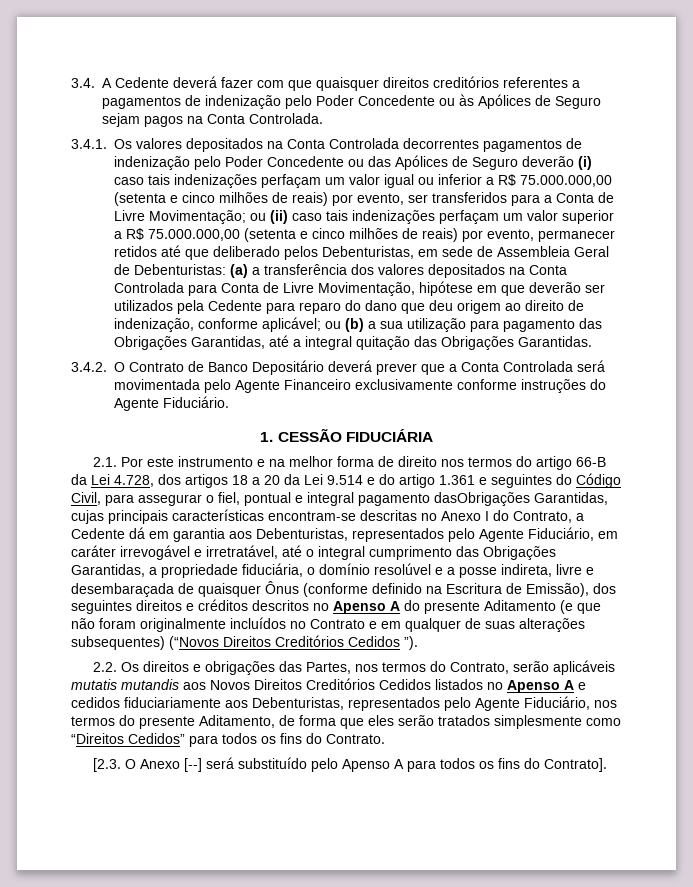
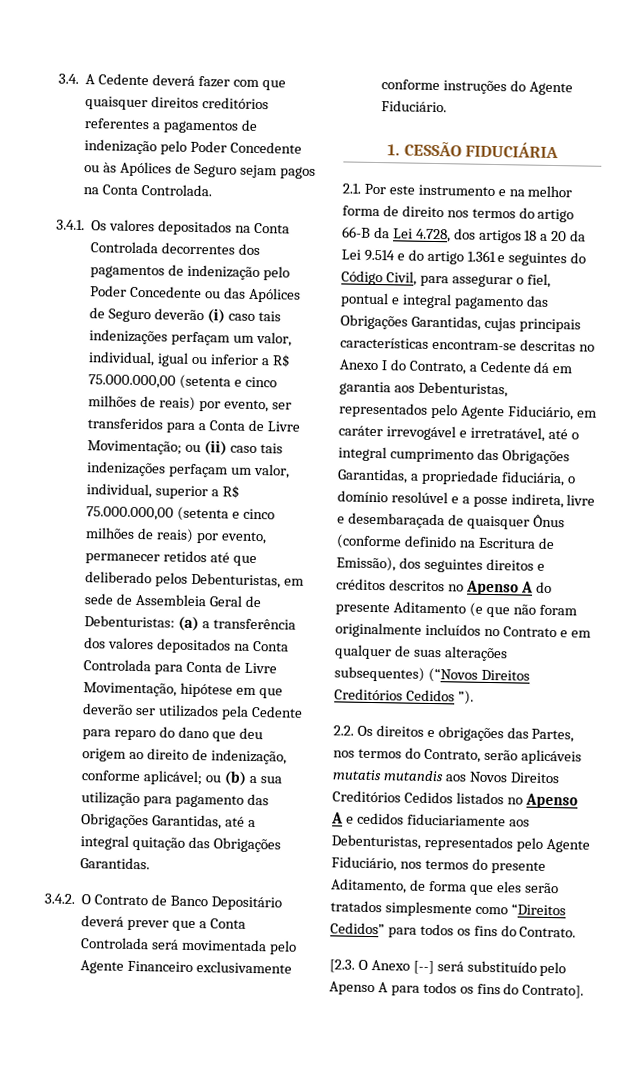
- 3.4.1. Os valores depositados na Conta Controlada decorrentes pagamentos de indenização pelo Poder Concedente ou das Apólices de Seguro deverão (i) caso tais indenizações perfaçam um valor igual ou inferior a R$ 75.000.000,00 (setenta e cinco milhões de reais) por evento, ser transferidos para a Conta de Livre Movimentação;
+ 3.4.1. Os valores depositados na Conta Controlada decorrentes dos pagamentos de indenização pelo Poder Concedente ou das Apólices de Seguro deverão (i) caso tais indenizações perfaçam um valor, individual, igual ou inferior a R$ 75.000.000,00 (setenta e cinco milhões de reais) por evento, ser transferidos para a Conta de Livre Movimentação;
- ou (ii) caso tais indenizações perfaçam um valor superior a R$ 75.000.000,00 (setenta e cinco milhões de reais) por evento, permanecer retidos até que deliberado pelos Debenturistas, em sede de Assembleia Geral de Debenturistas:
+ ou (ii) caso tais indenizações perfaçam um valor, individual, superior a R$ 75.000.000,00 (setenta e cinco milhões de reais) por evento, permanecer retidos até que deliberado pelos Debenturistas, em sede de Assembleia Geral de Debenturistas:
- 2.1. Por este instrumento e na melhor forma de direito nos termos do artigo 66-B da Lei 4.728, dos artigos 18 a 20 da Lei 9.514 e do artigo 1.361 e seguintes do Código Civil, para assegurar o fiel, pontual e integral pagamento dasObrigações Garantidas, cujas principais características encontram-se descritas no Anexo I do Contrato, a Cedente dá em garantia aos Debenturistas, representados pelo Agente Fiduciário, em caráter irrevogável e irretratável, até o integral cumprimento das Obrigações Garantidas, a propriedade fiduciária, o domínio resolúvel e a posse indireta, livre e desembaraçada de quaisquer Ônus (conforme definido na Escritura de Emissão), dos seguintes direitos e créditos descritos no Apenso A do presente Aditamento (e que não foram originalmente incluídos no Contrato e em qualquer de suas alterações subsequentes) (“Novos Direitos Creditórios Cedidos ”).
+ 2.1. Por este instrumento e na melhor forma de direito nos termos do artigo 66-B da Lei 4.728, dos artigos 18 a 20 da Lei 9.514 e do artigo 1.361 e seguintes do Código Civil, para assegurar o fiel, pontual e integral pagamento das Obrigações Garantidas, cujas principais características encontram-se descritas no Anexo I do Contrato, a Cedente dá em garantia aos Debenturistas, representados pelo Agente Fiduciário, em caráter irrevogável e irretratável, até o integral cumprimento das Obrigações Garantidas, a propriedade fiduciária, o domínio resolúvel e a posse indireta, livre e desembaraçada de quaisquer Ônus (conforme definido na Escritura de Emissão), dos seguintes direitos e créditos descritos no Apenso A do presente Aditamento (e que não foram originalmente incluídos no Contrato e em qualquer de suas alterações subsequentes) (“Novos Direitos Creditórios Cedidos ”).

